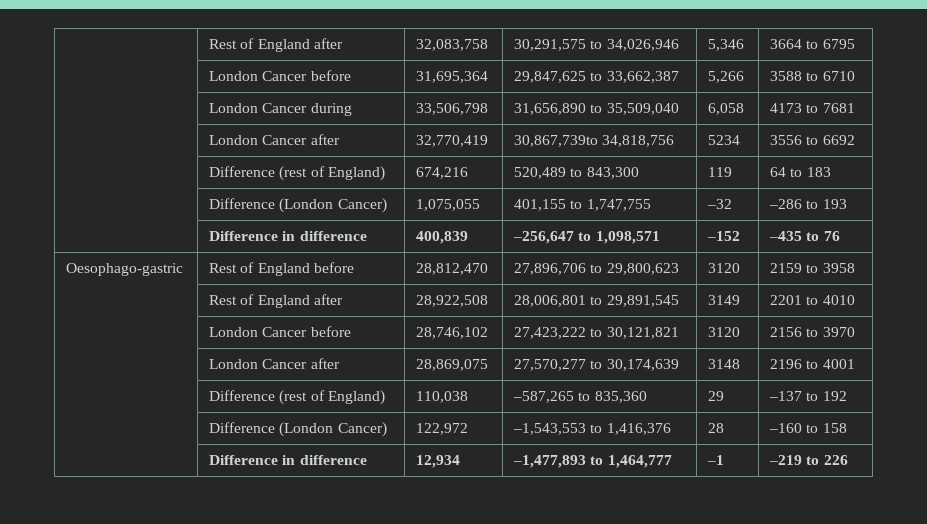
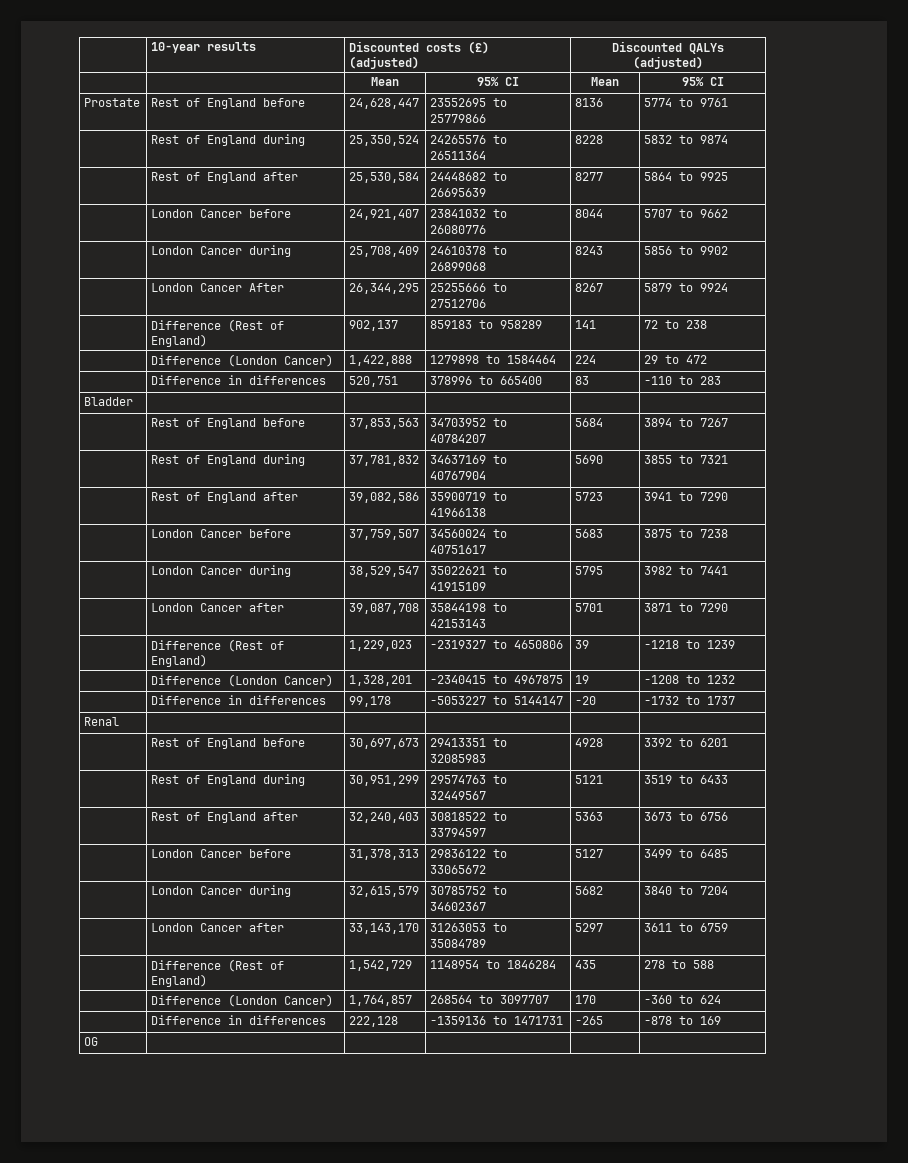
- | Rest of England after | 32,083,758 | 30,291,575 to 34,026,946 | 5,346 | 3664 to 6795
- | London Cancer before | 31,695,364 | 29,847,625 to 33,662,387 | 5,266 | 3588 to 6710
- | London Cancer during | 33,506,798 | 31,656,890 to 35,509,040 | 6,058 | 4173 to 7681
- | London Cancer after | 32,770,419 | 30,867,739to 34,818,756 | 5234 | 3556 to 6692
- | Difference (rest of England) | 674,216 | 520,489 to 843,300 | 119 | 64 to 183
- | Difference (London Cancer) | 1,075,055 | 401,155 to 1,747,755 | –32 | –286 to 193
- | Difference in difference | 400,839 | –256,647 to 1,098,571 | –152 | –435 to 76
- Oesophago-gastric | Rest of England before | 28,812,470 | 27,896,706 to 29,800,623 | 3120 | 2159 to 3958
- | Rest of England after | 28,922,508 | 28,006,801 to 29,891,545 | 3149 | 2201 to 4010
- | London Cancer before | 28,746,102 | 27,423,222 to 30,121,821 | 3120 | 2156 to 3970
- | London Cancer after | 28,869,075 | 27,570,277 to 30,174,639 | 3148 | 2196 to 4001
- | Difference (rest of England) | 110,038 | –587,265 to 835,360 | 29 | –137 to 192
- | Difference (London Cancer) | 122,972 | –1,543,553 to 1,416,376 | 28 | –160 to 158
- | Difference in difference | 12,934 | –1,477,893 to 1,464,777 | –1 | –219 to 226
+ | 10-year results | Discounted costs (£) (adjusted) | Discounted QALYs (adjusted)
+ | | Mean | 95% CI | Mean | 95% CI
+ Prostate | Rest of England before | 24,628,447 | 23552695 to 25779866 | 8136 | 5774 to 9761
+ | Rest of England during | 25,350,524 | 24265576 to 26511364 | 8228 | 5832 to 9874
+ | Rest of England after | 25,530,584 | 24448682 to 26695639 | 8277 | 5864 to 9925
+ | London Cancer before | 24,921,407 | 23841032 to 26080776 | 8044 | 5707 to 9662
+ | London Cancer during | 25,708,409 | 24610378 to 26899068 | 8243 | 5856 to 9902
+ | London Cancer After | 26,344,295 | 25255666 to 27512706 | 8267 | 5879 to 9924
+ | Difference (Rest of England) | 902,137 | 859183 to 958289 | 141 | 72 to 238
+ | Difference (London Cancer) | 1,422,888 | 1279898 to 1584464 | 224 | 29 to 472
+ | Difference in differences | 520,751 | 378996 to 665400 | 83 | -110 to 283
+ Bladder | | | | |
+ | Rest of England before | 37,853,563 | 34703952 to 40784207 | 5684 | 3894 to 7267
+ | Rest of England during | 37,781,832 | 34637169 to 40767904 | 5690 | 3855 to 7321
+ | Rest of England after | 39,082,586 | 35900719 to 41966138 | 5723 | 3941 to 7290
+ | London Cancer before | 37,759,507 | 34560024 to 40751617 | 5683 | 3875 to 7238
+ | London Cancer during | 38,529,547 | 35022621 to 41915109 | 5795 | 3982 to 7441
+ | London Cancer after | 39,087,708 | 35844198 to 42153143 | 5701 | 3871 to 7290
+ | Difference (Rest of England) | 1,229,023 | -2319327 to 4650806 | 39 | -1218 to 1239
+ | Difference (London Cancer) | 1,328,201 | -2340415 to 4967875 | 19 | -1208 to 1232
+ | Difference in differences | 99,178 | -5053227 to 5144147 | -20 | -1732 to 1737
+ Renal | | | | |
+ | Rest of England before | 30,697,673 | 29413351 to 32085983 | 4928 | 3392 to 6201
+ | Rest of England during | 30,951,299 | 29574763 to 32449567 | 5121 | 3519 to 6433
+ | Rest of England after | 32,240,403 | 30818522 to 33794597 | 5363 | 3673 to 6756
+ | London Cancer before | 31,378,313 | 29836122 to 33065672 | 5127 | 3499 to 6485
+ | London Cancer during | 32,615,579 | 30785752 to 34602367 | 5682 | 3840 to 7204
+ | London Cancer after | 33,143,170 | 31263053 to 35084789 | 5297 | 3611 to 6759
+ | Difference (Rest of England) | 1,542,729 | 1148954 to 1846284 | 435 | 278 to 588
+ | Difference (London Cancer) | 1,764,857 | 268564 to 3097707 | 170 | -360 to 624
+ | Difference in differences | 222,128 | -1359136 to 1471731 | -265 | -878 to 169
+ OG | | | | |

